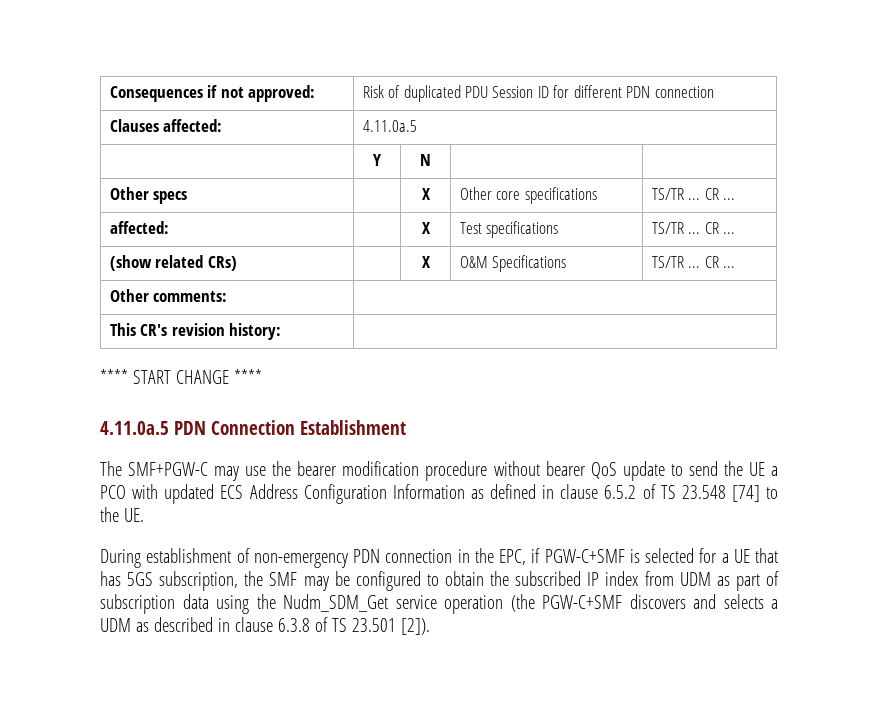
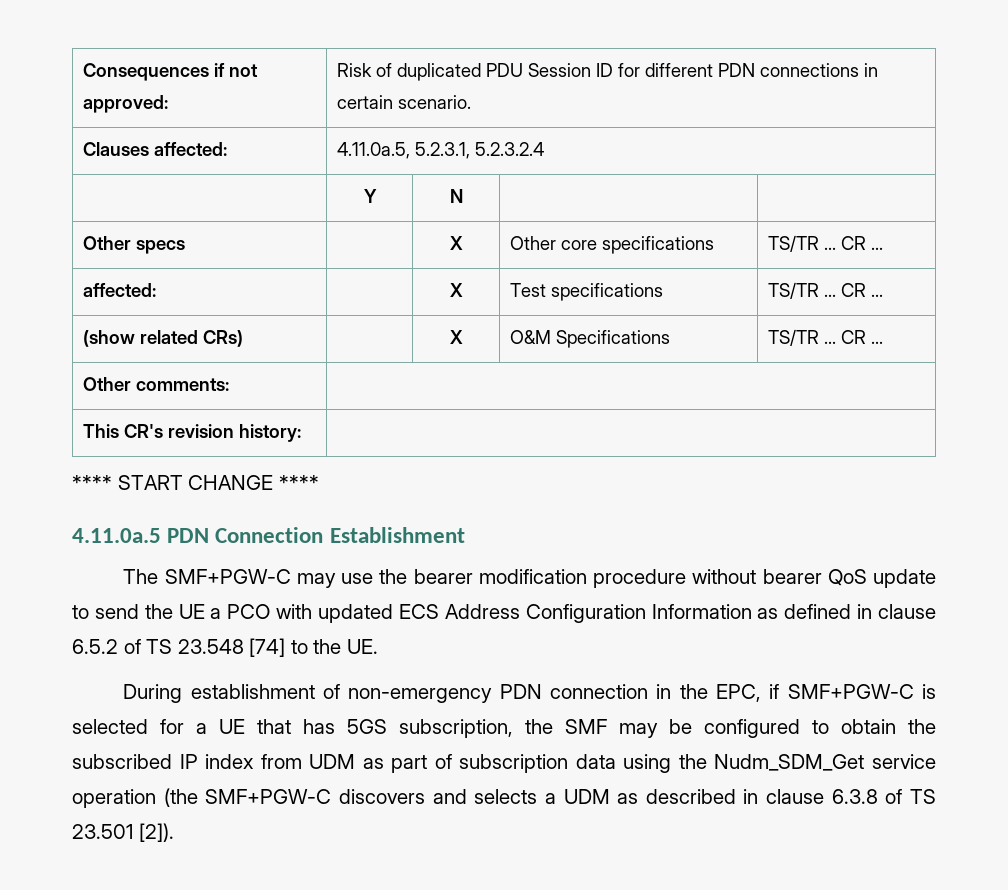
- Consequences if not approved: | Risk of duplicated PDU Session ID for different PDN connection
+ Consequences if not approved: | Risk of duplicated PDU Session ID for different PDN connections in certain scenario.
- Clauses affected: | 4.11.0a.5
+ Clauses affected: | 4.11.0a.5, 5.2.3.1, 5.2.3.2.4
- During establishment of non-emergency PDN connection in the EPC, if PGW-C+SMF is selected for a UE that has 5GS subscription, the SMF may be configured to obtain the subscribed IP index from UDM as part of subscription data using the Nudm_SDM_Get service operation (the PGW-C+SMF discovers and selects a UDM as described in clause 6.3.8 of TS 23.501 [2]).
+ During establishment of non-emergency PDN connection in the EPC, if SMF+PGW-C is selected for a UE that has 5GS subscription, the SMF may be configured to obtain the subscribed IP index from UDM as part of subscription data using the Nudm_SDM_Get service operation (the SMF+PGW-C discovers and selects a UDM as described in clause 6.3.8 of TS 23.501 [2]).

